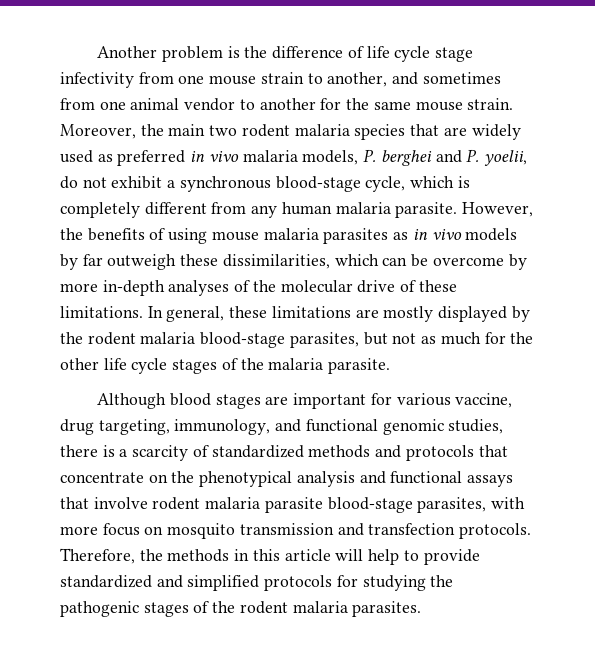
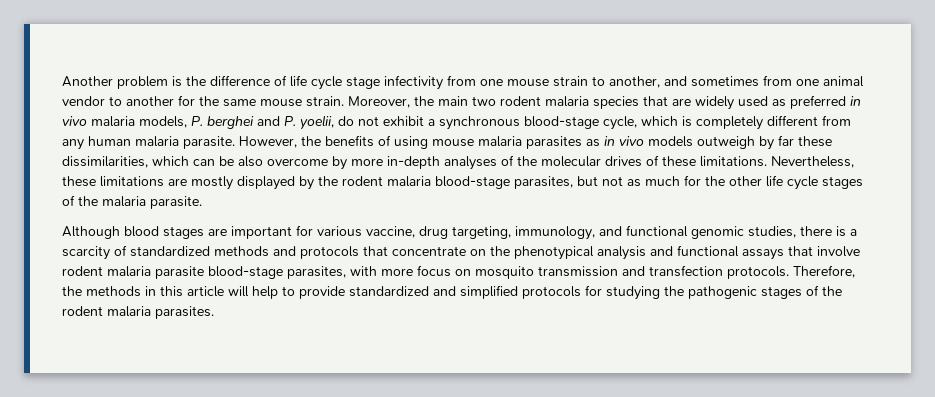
- However, the benefits of using mouse malaria parasites as in vivo models by far outweigh these dissimilarities, which can be overcome by more in-depth analyses of the molecular drive of these limitations.
+ However, the benefits of using mouse malaria parasites as in vivo models outweigh by far these dissimilarities, which can be also overcome by more in-depth analyses of the molecular drives of these limitations.
- In general, these limitations are mostly displayed by the rodent malaria blood-stage parasites, but not as much for the other life cycle stages of the malaria parasite.
+ Nevertheless, these limitations are mostly displayed by the rodent malaria blood-stage parasites, but not as much for the other life cycle stages of the malaria parasite.

